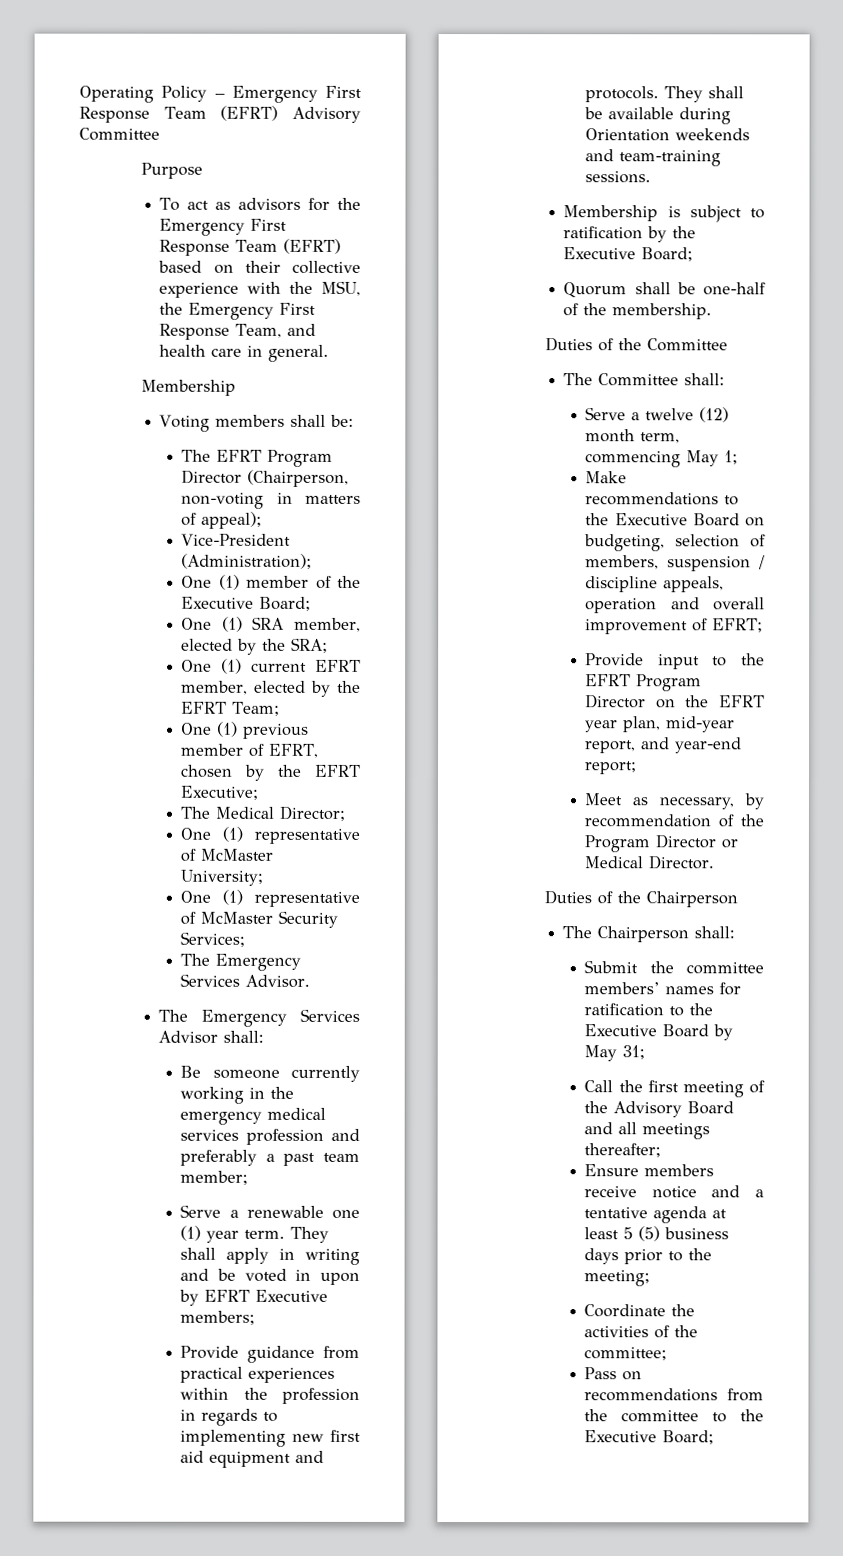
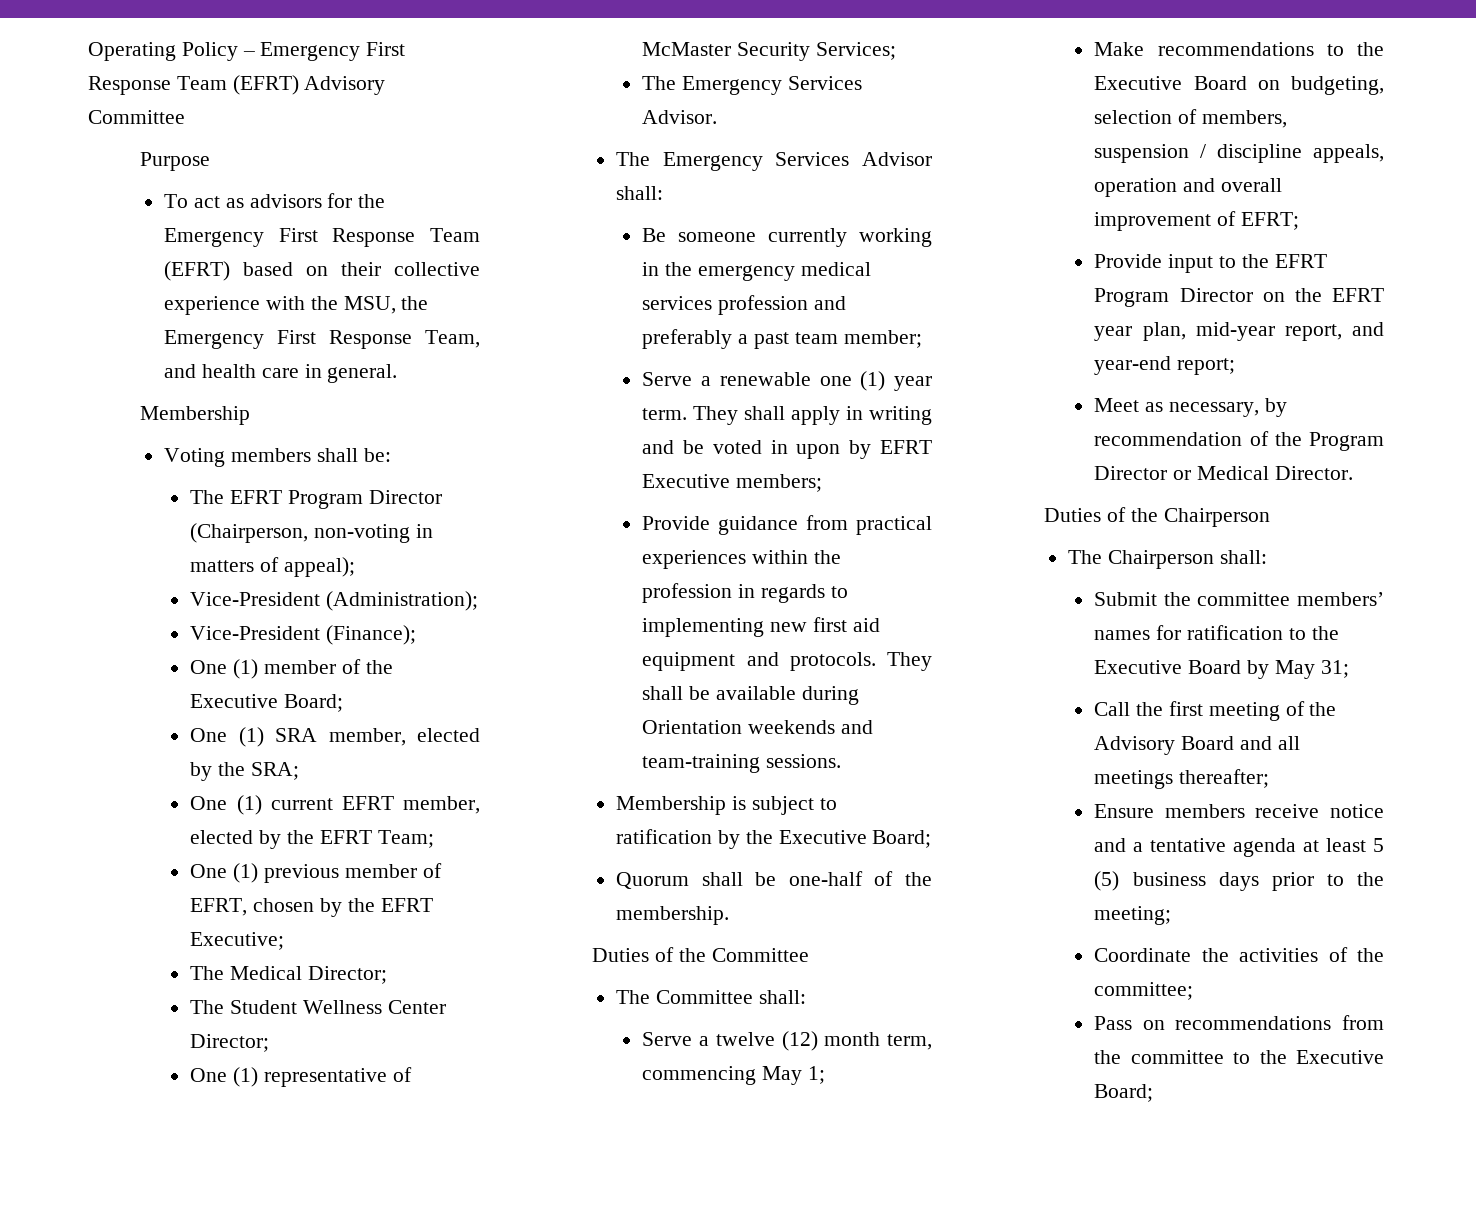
+ Vice-President (Finance);
- One (1) representative of McMaster University;
+ The Student Wellness Center Director;

